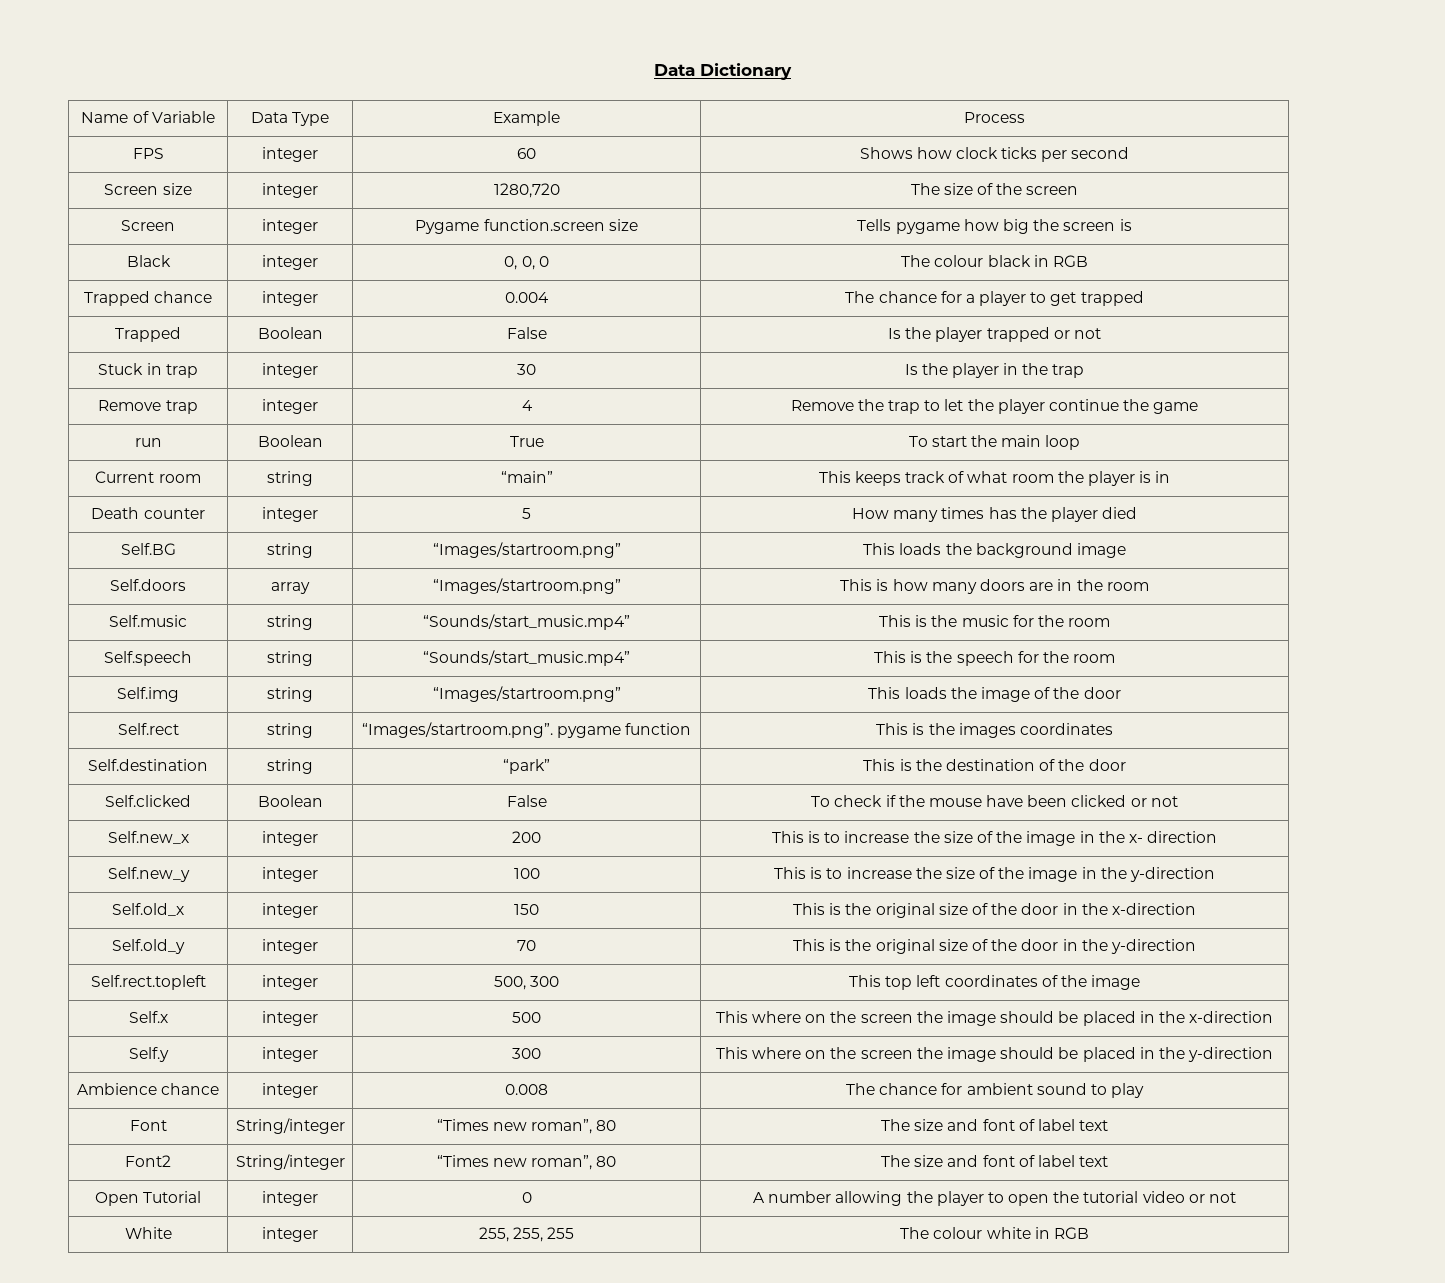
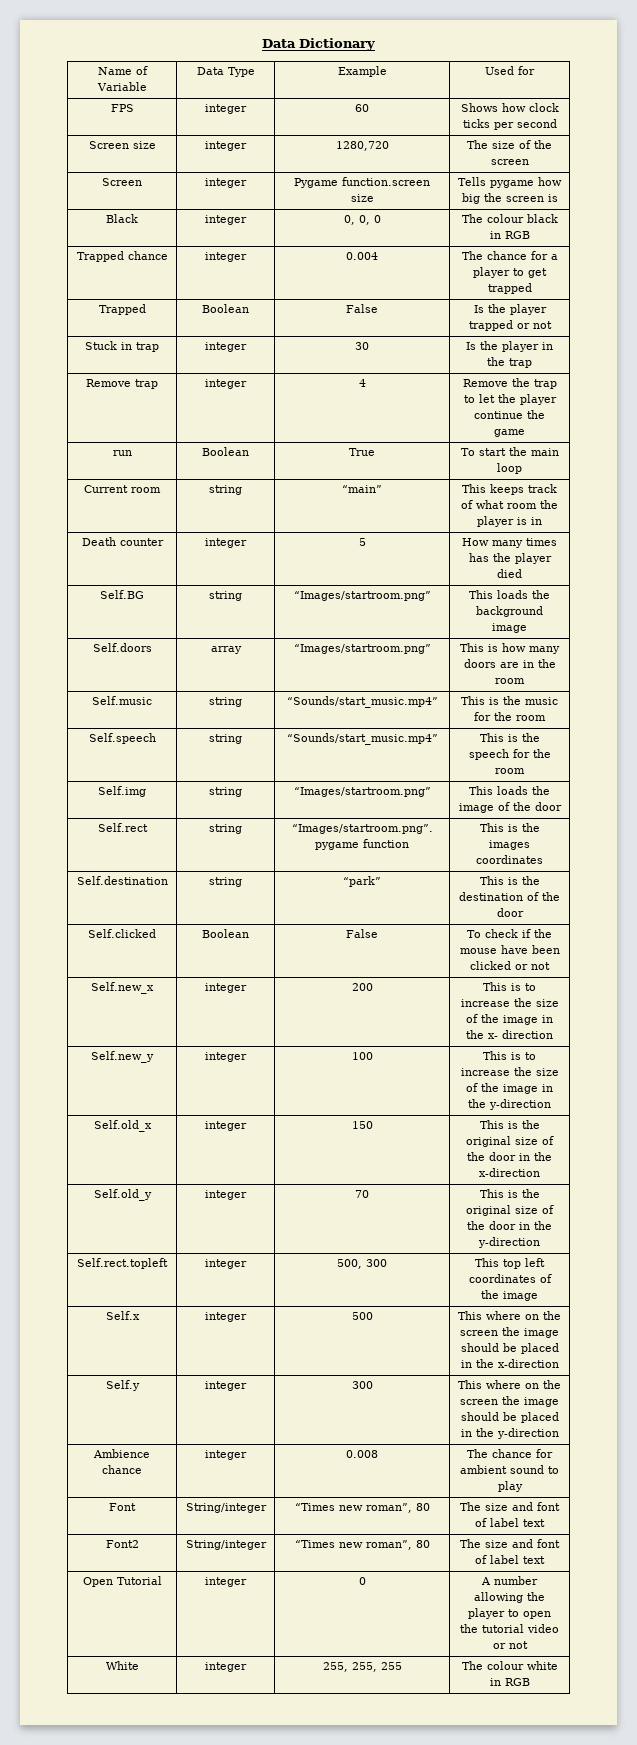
- Name of Variable | Data Type | Example | Process
+ Name of Variable | Data Type | Example | Used for

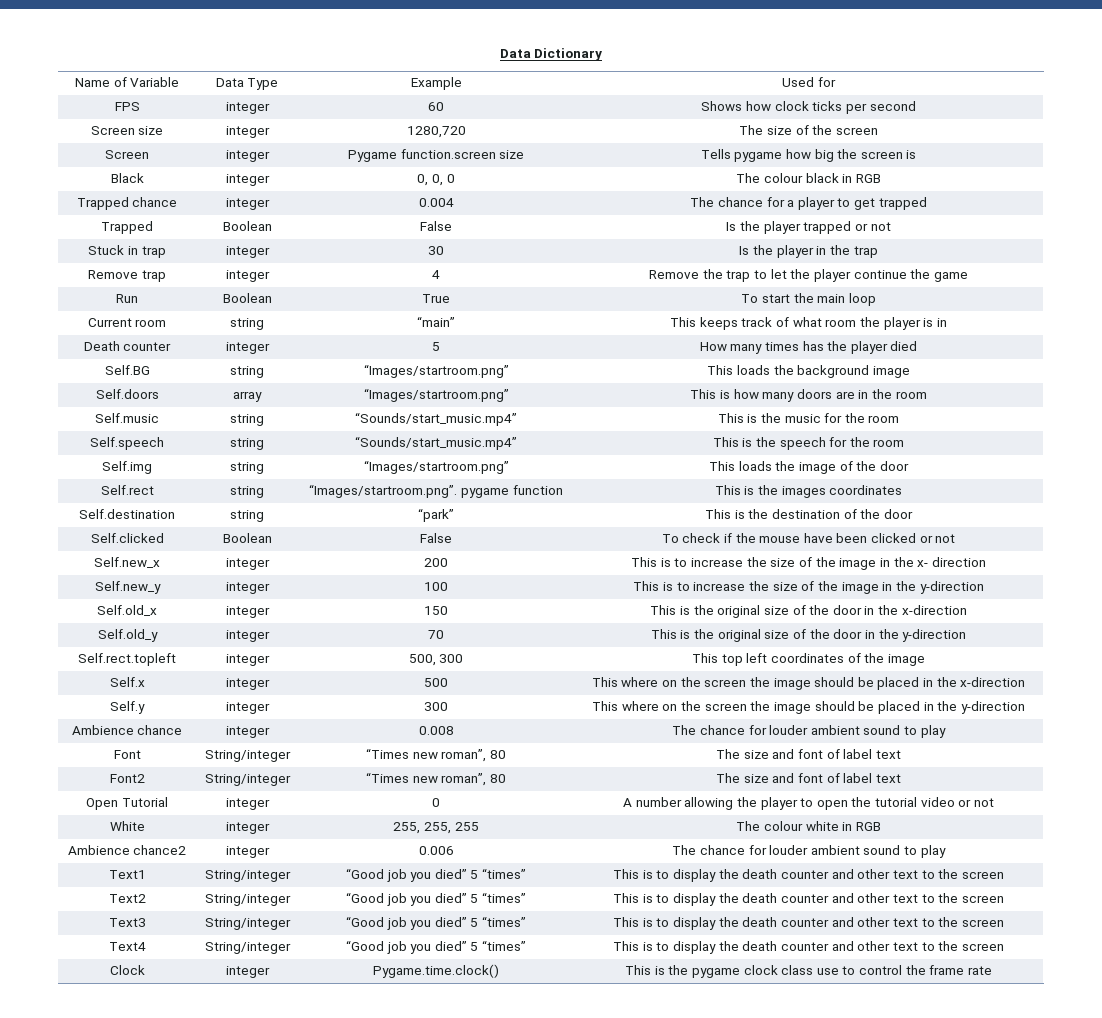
- run | Boolean | True | To start the main loop
+ Run | Boolean | True | To start the main loop
- Ambience chance | integer | 0.008 | The chance for ambient sound to play
+ Ambience chance | integer | 0.008 | The chance for louder ambient sound to play
+ Ambience chance2 | integer | 0.006 | The chance for louder ambient sound to play
+ Text1 | String/integer | “Good job you died” 5 “times” | This is to display the death counter and other text to the screen
+ Text2 | String/integer | “Good job you died” 5 “times” | This is to display the death counter and other text to the screen
+ Text3 | String/integer | “Good job you died” 5 “times” | This is to display the death counter and other text to the screen
+ Text4 | String/integer | “Good job you died” 5 “times” | This is to display the death counter and other text to the screen
+ Clock | integer | Pygame.time.clock() | This is the pygame clock class use to control the frame rate

